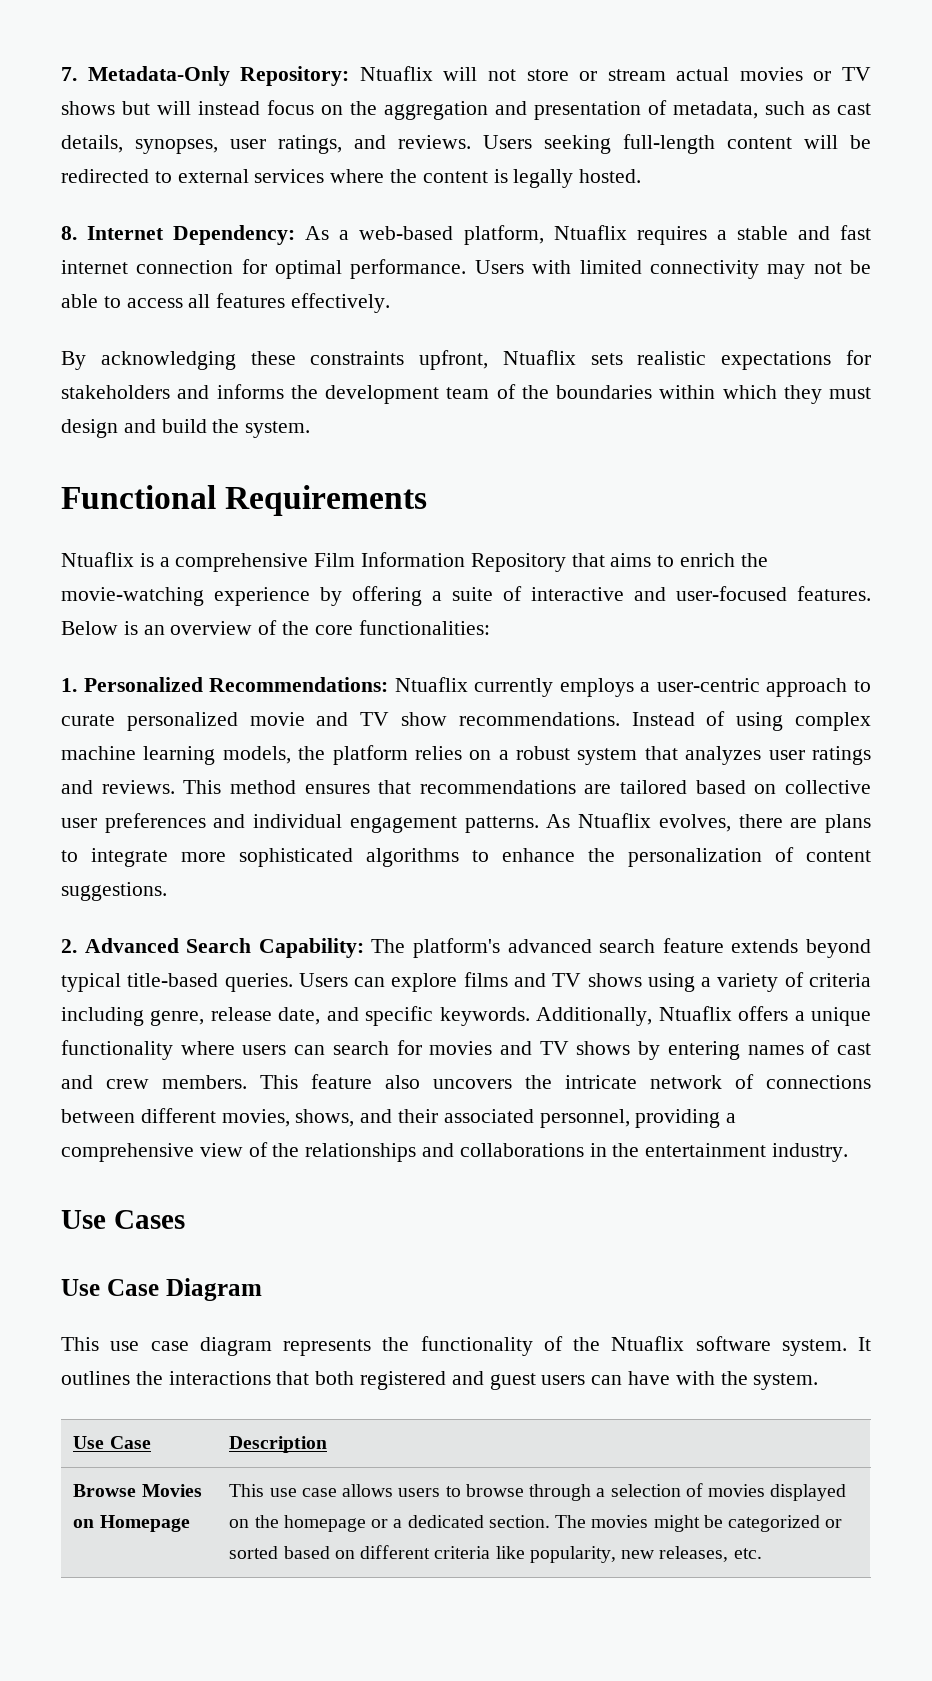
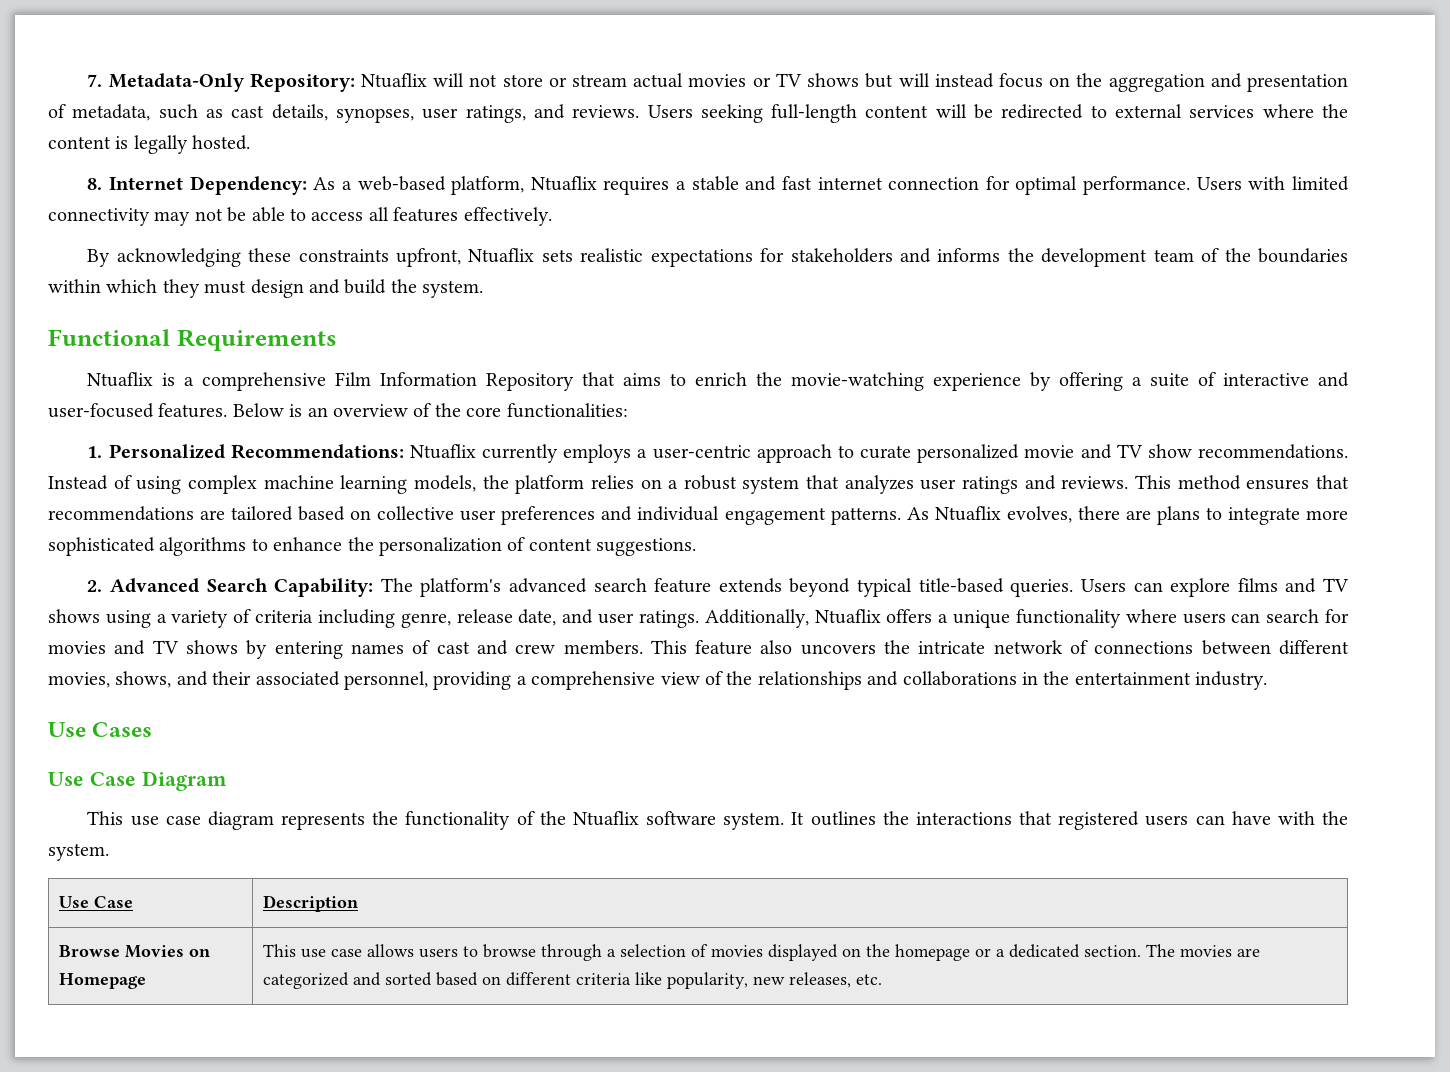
- Users can explore films and TV shows using a variety of criteria including genre, release date, and specific keywords.
+ Users can explore films and TV shows using a variety of criteria including genre, release date, and user ratings.
- It outlines the interactions that both registered and guest users can have with the system.
+ It outlines the interactions that registered users can have with the system.
- Browse Movies on Homepage | This use case allows users to browse through a selection of movies displayed on the homepage or a dedicated section. The movies might be categorized or sorted based on different criteria like popularity, new releases, etc.
+ Browse Movies on Homepage | This use case allows users to browse through a selection of movies displayed on the homepage or a dedicated section. The movies are categorized and sorted based on different criteria like popularity, new releases, etc.

